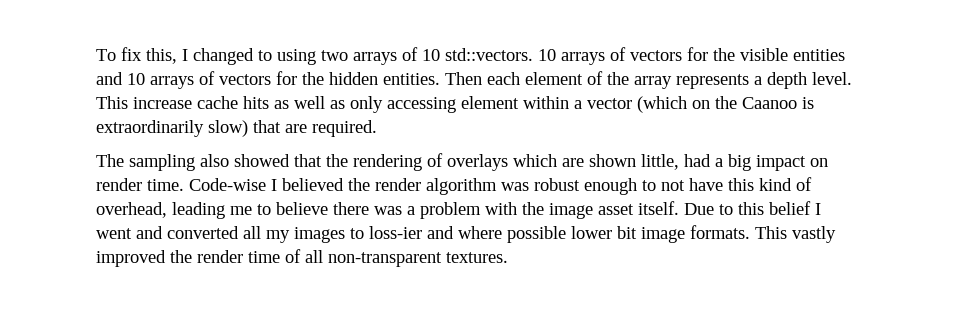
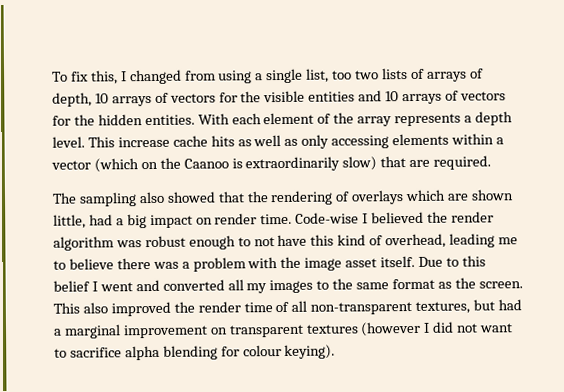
- To fix this, I changed to using two arrays of 10 std::vectors. 10 arrays of vectors for the visible entities and 10 arrays of vectors for the hidden entities.
+ To fix this, I changed from using a single list, too two lists of arrays of depth, 10 arrays of vectors for the visible entities and 10 arrays of vectors for the hidden entities.
- Then each element of the array represents a depth level.
+ With each element of the array represents a depth level.
- This increase cache hits as well as only accessing element within a vector (which on the Caanoo is extraordinarily slow) that are required.
+ This increase cache hits as well as only accessing elements within a vector (which on the Caanoo is extraordinarily slow) that are required.
- Due to this belief I went and converted all my images to loss-ier and where possible lower bit image formats. This vastly improved the render time of all non-transparent textures.
+ Due to this belief I went and converted all my images to the same format as the screen. This also improved the render time of all non-transparent textures, but had a marginal improvement on transparent textures (however I did not want to sacrifice alpha blending for colour keying).

